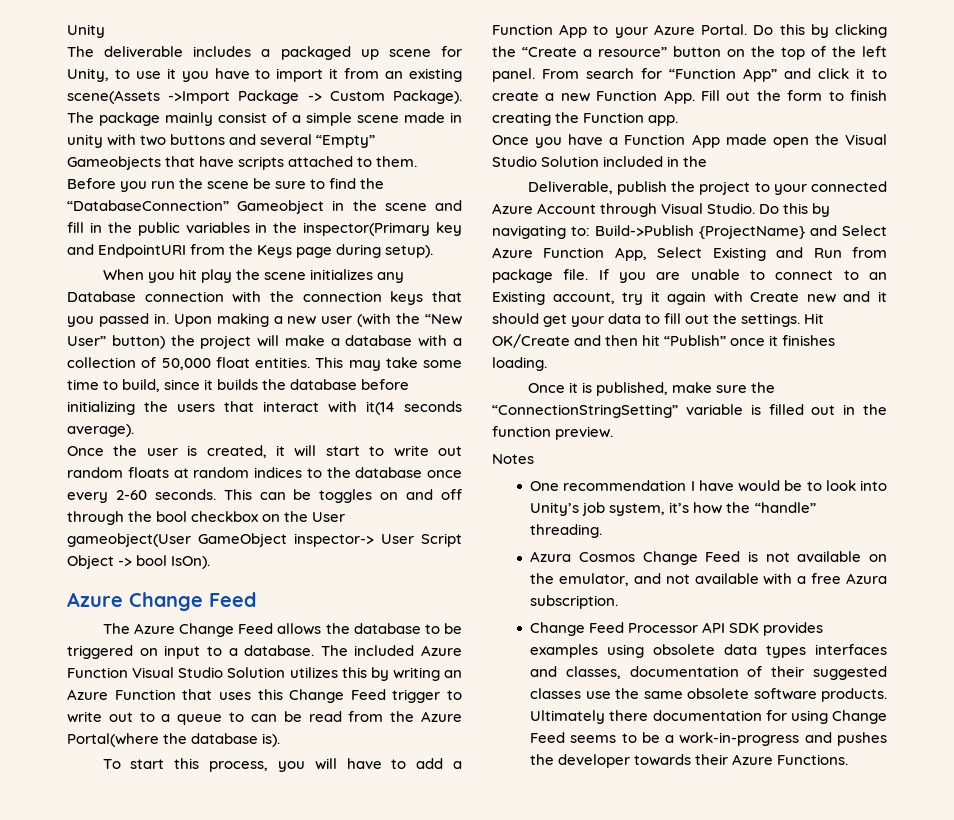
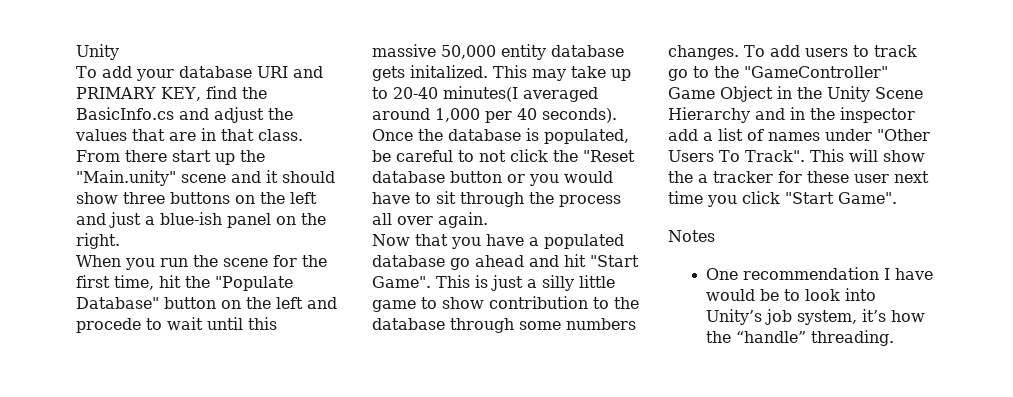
- The deliverable includes a packaged up scene for Unity, to use it you have to import it from an existing scene(Assets ->Import Package -> Custom Package). The package mainly consist of a simple scene made in unity with two buttons and several “Empty” Gameobjects that have scripts attached to them. Before you run the scene be sure to find the “DatabaseConnection” Gameobject in the scene and fill in the public variables in the inspector(Primary key and EndpointURI from the Keys page during setup).
- When you hit play the scene initializes any Database connection with the connection keys that you passed in. Upon making a new user (with the “New User” button) the project will make a database with a collection of 50,000 float entities. This may take some time to build, since it builds the database before initializing the users that interact with it(14 seconds average).
- Once the user is created, it will start to write out random floats at random indices to the database once every 2-60 seconds. This can be toggles on and off through the bool checkbox on the User gameobject(User GameObject inspector-> User Script Object -> bool IsOn).
- Azure Change Feed
- The Azure Change Feed allows the database to be triggered on input to a database. The included Azure Function Visual Studio Solution utilizes this by writing an Azure Function that uses this Change Feed trigger to write out to a queue to can be read from the Azure Portal(where the database is).
- To start this process, you will have to add a Function App to your Azure Portal. Do this by clicking the “Create a resource” button on the top of the left panel. From search for “Function App” and click it to create a new Function App. Fill out the form to finish creating the Function app.
- Once you have a Function App made open the Visual Studio Solution included in the
- Deliverable, publish the project to your connected Azure Account through Visual Studio. Do this by navigating to: Build->Publish {ProjectName} and Select Azure Function App, Select Existing and Run from package file. If you are unable to connect to an Existing account, try it again with Create new and it should get your data to fill out the settings. Hit OK/Create and then hit “Publish” once it finishes loading.
- Once it is published, make sure the “ConnectionStringSetting” variable is filled out in the function preview.
+ To add your database URI and PRIMARY KEY, find the BasicInfo.cs and adjust the values that are in that class. From there start up the "Main.unity" scene and it should show three buttons on the left and just a blue-ish panel on the right.
+ When you run the scene for the first time, hit the "Populate Database" button on the left and procede to wait until this massive 50,000 entity database gets initalized. This may take up to 20-40 minutes(I averaged around 1,000 per 40 seconds). Once the database is populated, be careful to not click the "Reset database button or you would have to sit through the process all over again.
+ Now that you have a populated database go ahead and hit "Start Game". This is just a silly little game to show contribution to the database through some numbers changes. To add users to track go to the "GameController" Game Object in the Unity Scene Hierarchy and in the inspector add a list of names under "Other Users To Track". This will show the a tracker for these user next time you click "Start Game".
- Azura Cosmos Change Feed is not available on the emulator, and not available with a free Azura subscription.
- Change Feed Processor API SDK provides examples using obsolete data types interfaces and classes, documentation of their suggested classes use the same obsolete software products. Ultimately there documentation for using Change Feed seems to be a work-in-progress and pushes the developer towards their Azure Functions.

